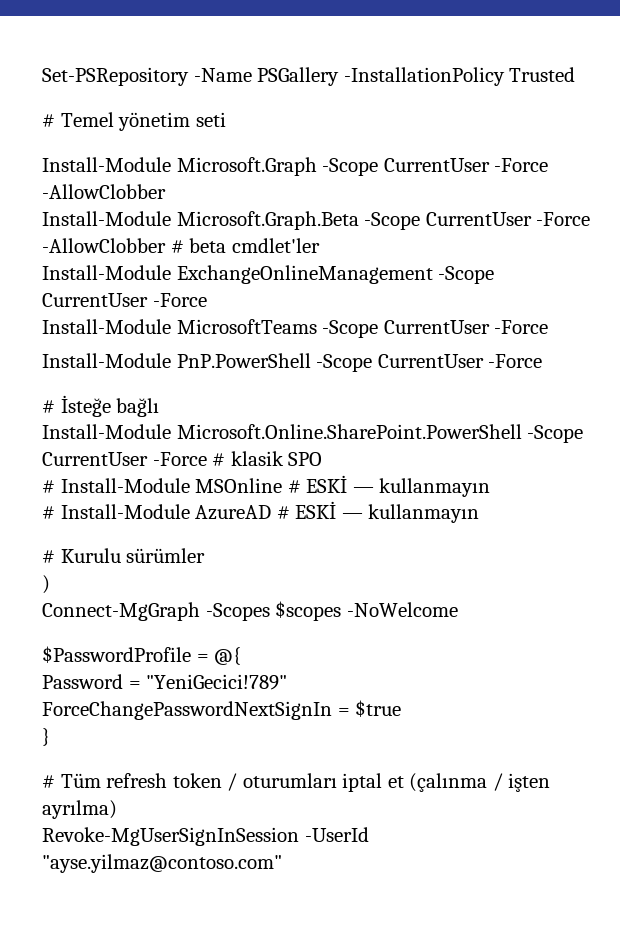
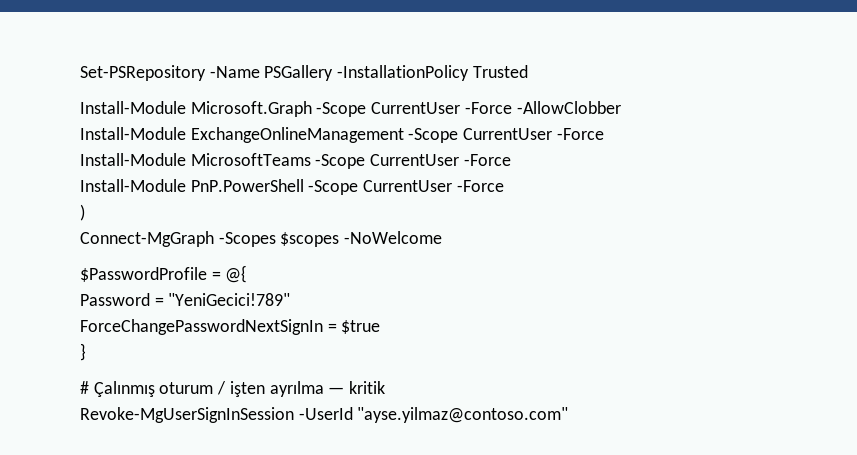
- # Temel yönetim seti
- Install-Module Microsoft.Graph.Beta -Scope CurrentUser -Force -AllowClobber # beta cmdlet'ler
- # İsteğe bağlı
- Install-Module Microsoft.Online.SharePoint.PowerShell -Scope CurrentUser -Force # klasik SPO
- # Install-Module MSOnline # ESKİ — kullanmayın
- # Install-Module AzureAD # ESKİ — kullanmayın
- # Kurulu sürümler
- # Tüm refresh token / oturumları iptal et (çalınma / işten ayrılma)
+ # Çalınmış oturum / işten ayrılma — kritik

